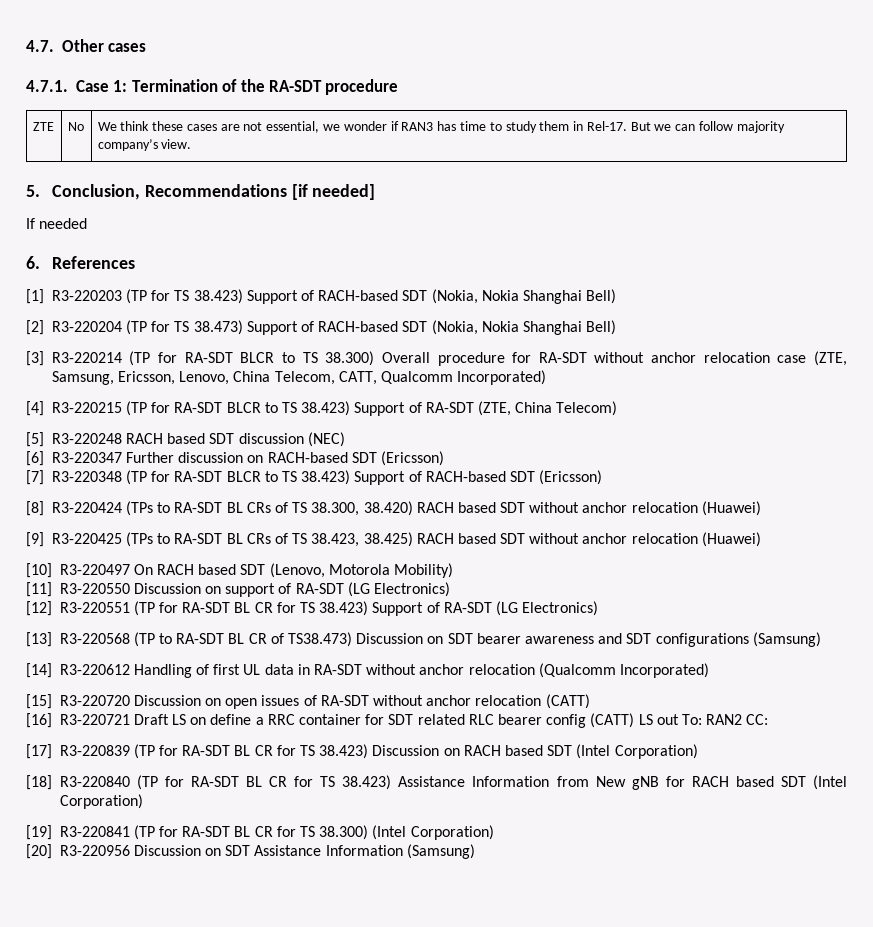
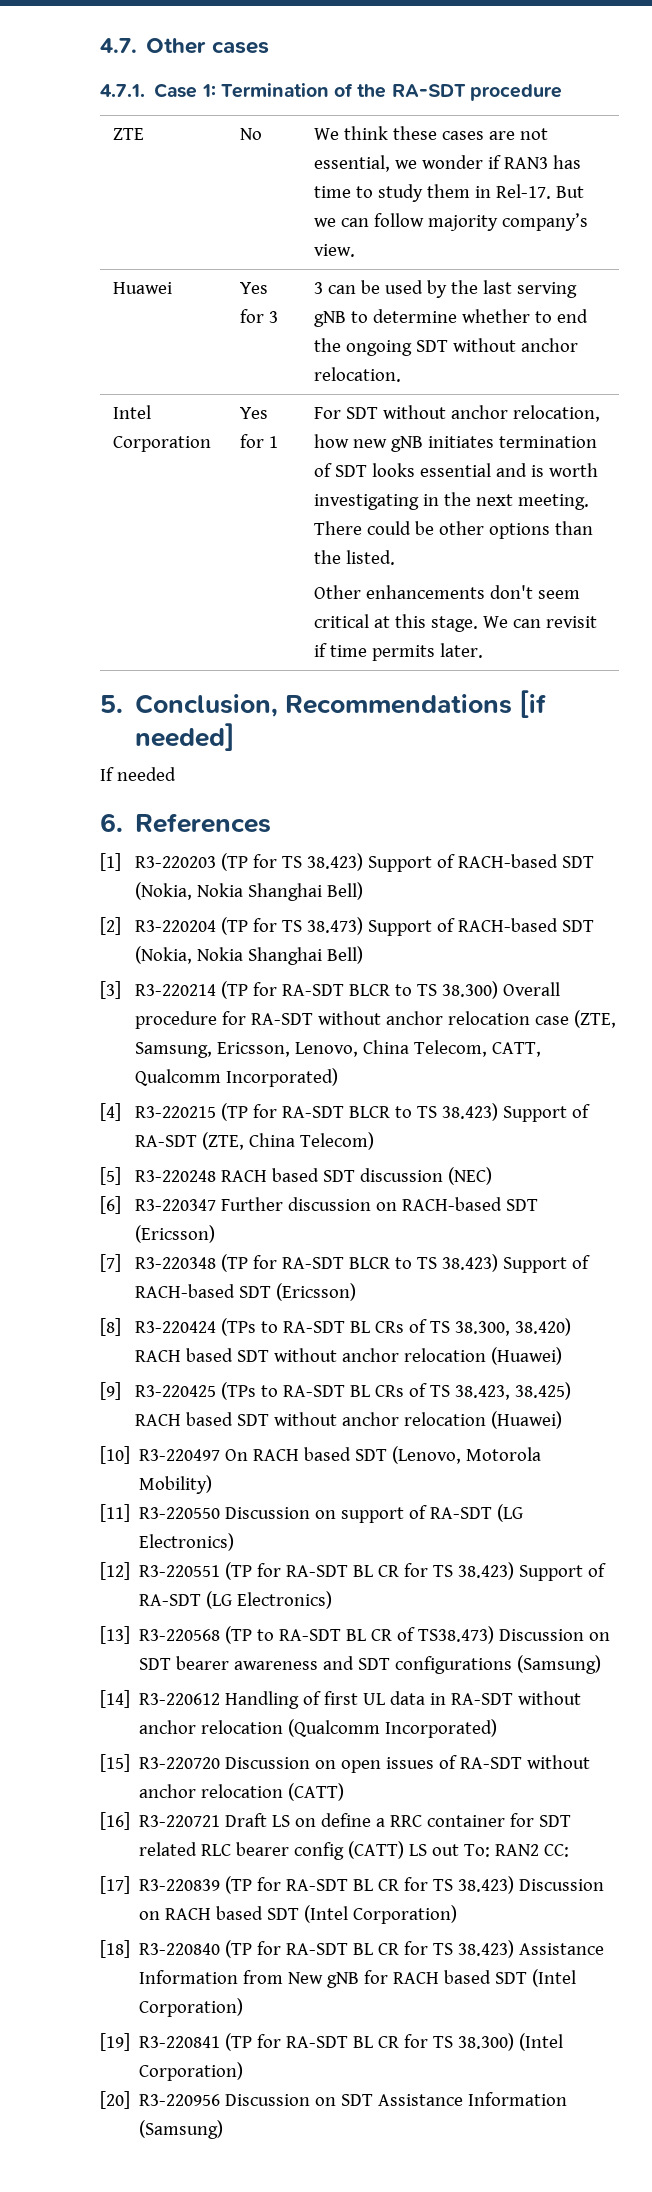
+ Huawei | Yes for 3 | 3 can be used by the last serving gNB to determine whether to end the ongoing SDT without anchor relocation.
+ Intel Corporation | Yes for 1 | For SDT without anchor relocation, how new gNB initiates termination of SDT looks essential and is worth investigating in the next meeting. There could be other options than the listed.
+ Other enhancements don't seem critical at this stage. We can revisit if time permits later.

